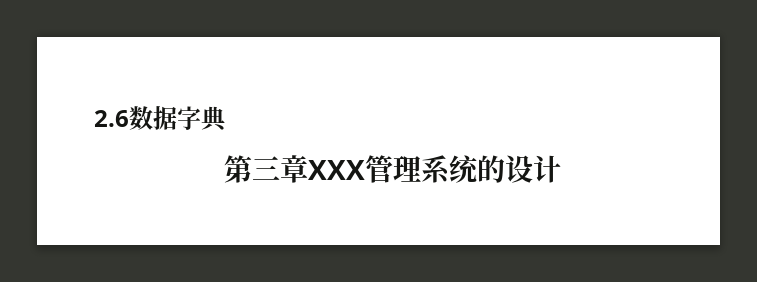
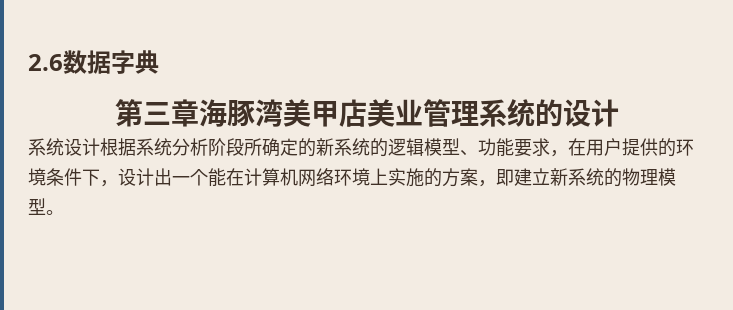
- 第三章XXX管理系统的设计
+ 第三章海豚湾美甲店美业管理系统的设计
+ 系统设计根据系统分析阶段所确定的新系统的逻辑模型、功能要求，在用户提供的环境条件下，设计出一个能在计算机网络环境上实施的方案，即建立新系统的物理模型。

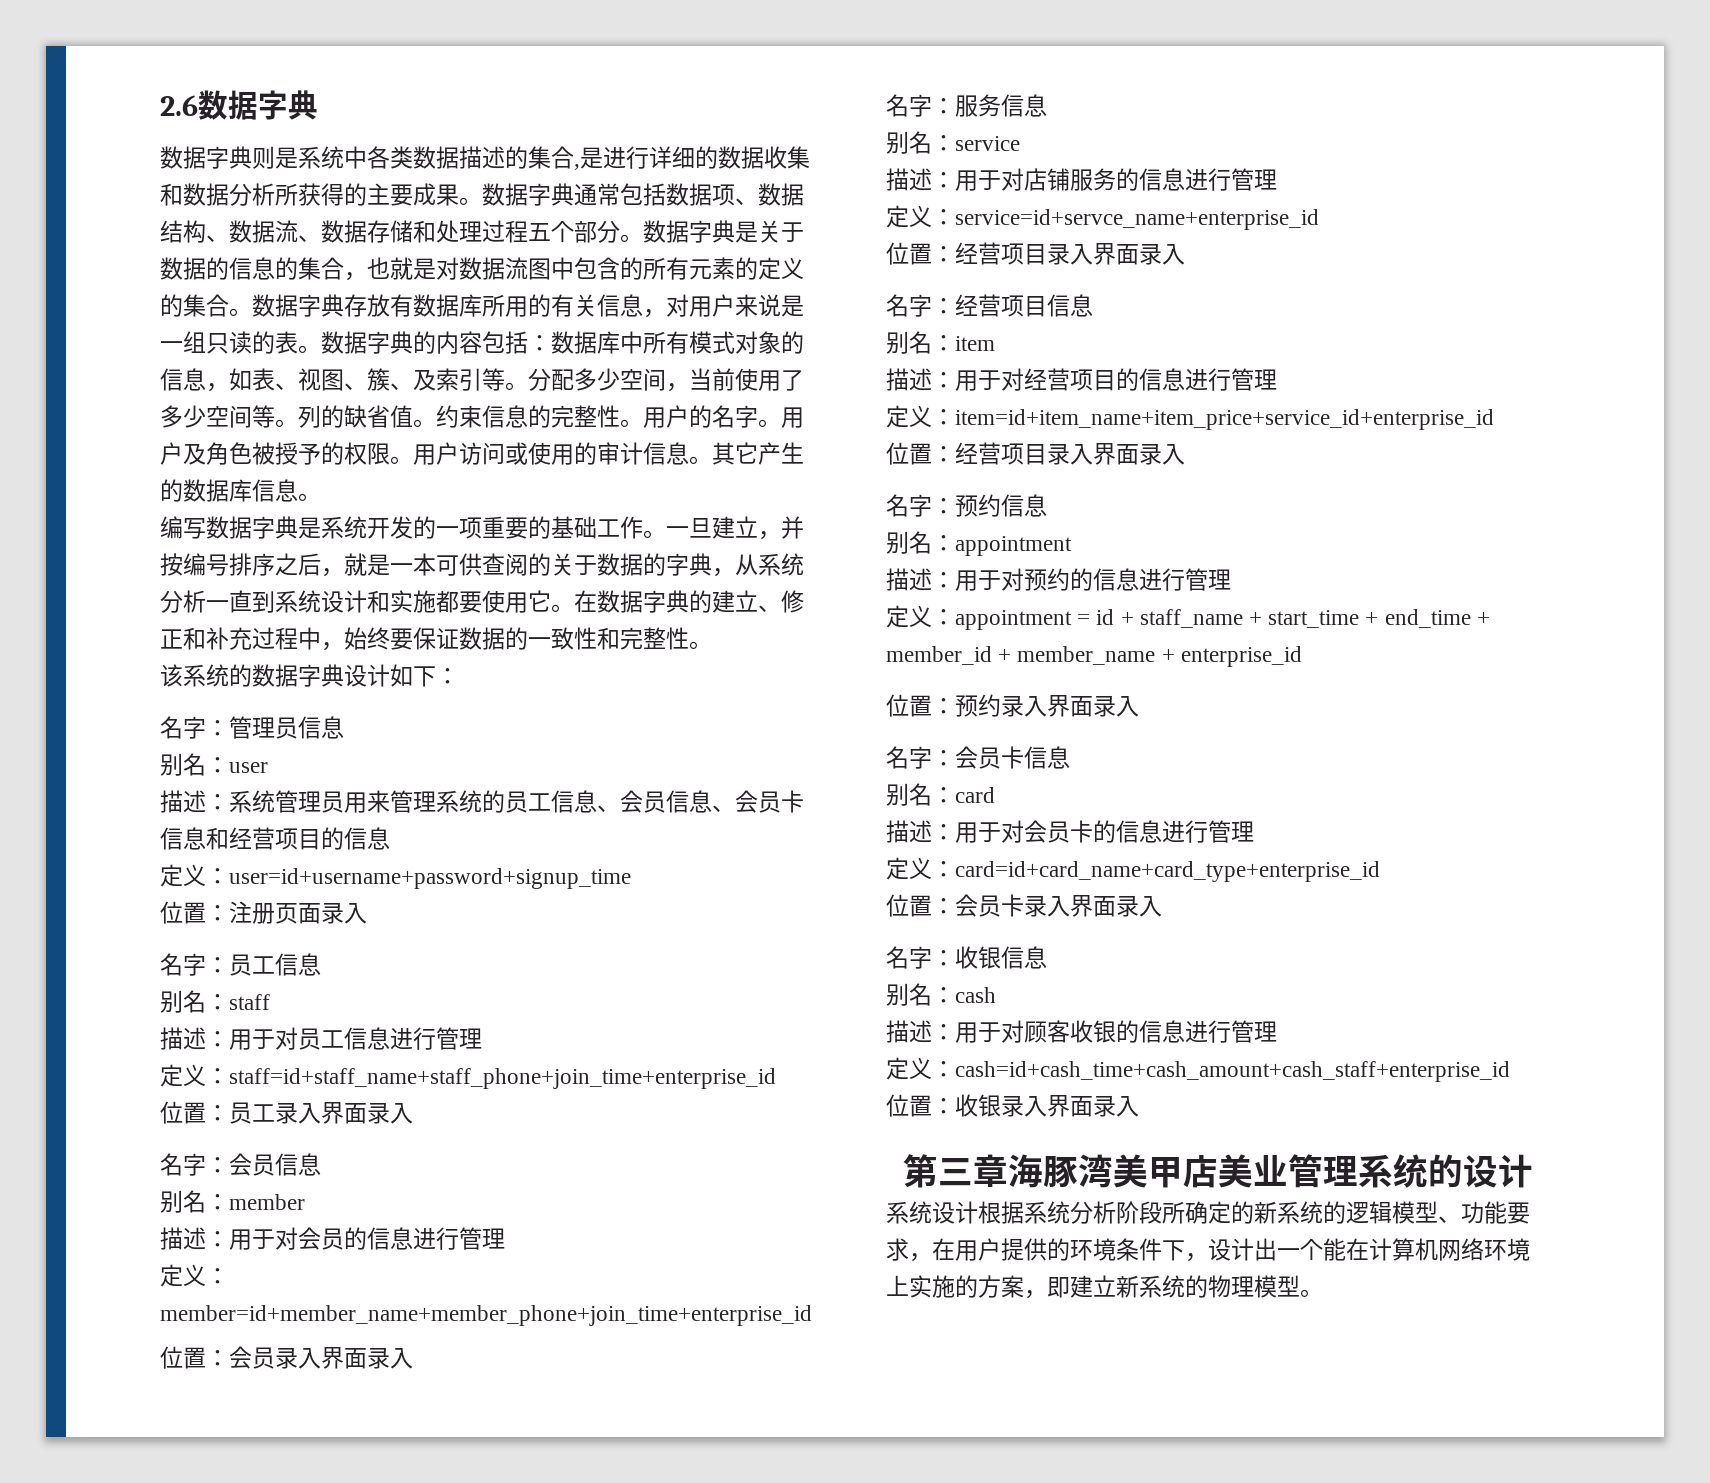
+ 数据字典则是系统中各类数据描述的集合,是进行详细的数据收集和数据分析所获得的主要成果。数据字典通常包括数据项、数据结构、数据流、数据存储和处理过程五个部分。数据字典是关于数据的信息的集合，也就是对数据流图中包含的所有元素的定义的集合。数据字典存放有数据库所用的有关信息，对用户来说是一组只读的表。数据字典的内容包括：数据库中所有模式对象的信息，如表、视图、簇、及索引等。分配多少空间，当前使用了多少空间等。列的缺省值。约束信息的完整性。用户的名字。用户及角色被授予的权限。用户访问或使用的审计信息。其它产生的数据库信息。
+ 编写数据字典是系统开发的一项重要的基础工作。一旦建立，并按编号排序之后，就是一本可供查阅的关于数据的字典，从系统分析一直到系统设计和实施都要使用它。在数据字典的建立、修正和补充过程中，始终要保证数据的一致性和完整性。
+ 该系统的数据字典设计如下：
+ 名字：管理员信息
+ 别名：user
+ 描述：系统管理员用来管理系统的员工信息、会员信息、会员卡信息和经营项目的信息
+ 定义：user=id+username+password+signup_time
+ 位置：注册页面录入
+ 名字：员工信息
+ 别名：staff
+ 描述：用于对员工信息进行管理
+ 定义：staff=id+staff_name+staff_phone+join_time+enterprise_id
+ 位置：员工录入界面录入
+ 名字：会员信息
+ 别名：member
+ 描述：用于对会员的信息进行管理
+ 定义：member=id+member_name+member_phone+join_time+enterprise_id
+ 位置：会员录入界面录入
+ 名字：服务信息
+ 别名：service
+ 描述：用于对店铺服务的信息进行管理
+ 定义：service=id+servce_name+enterprise_id
+ 位置：经营项目录入界面录入
+ 名字：经营项目信息
+ 别名：item
+ 描述：用于对经营项目的信息进行管理
+ 定义：item=id+item_name+item_price+service_id+enterprise_id
+ 位置：经营项目录入界面录入
+ 名字：预约信息
+ 别名：appointment
+ 描述：用于对预约的信息进行管理
+ 定义：appointment = id + staff_name + start_time + end_time + member_id + member_name + enterprise_id
+ 位置：预约录入界面录入
+ 名字：会员卡信息
+ 别名：card
+ 描述：用于对会员卡的信息进行管理
+ 定义：card=id+card_name+card_type+enterprise_id
+ 位置：会员卡录入界面录入
+ 名字：收银信息
+ 别名：cash
+ 描述：用于对顾客收银的信息进行管理
+ 定义：cash=id+cash_time+cash_amount+cash_staff+enterprise_id
+ 位置：收银录入界面录入

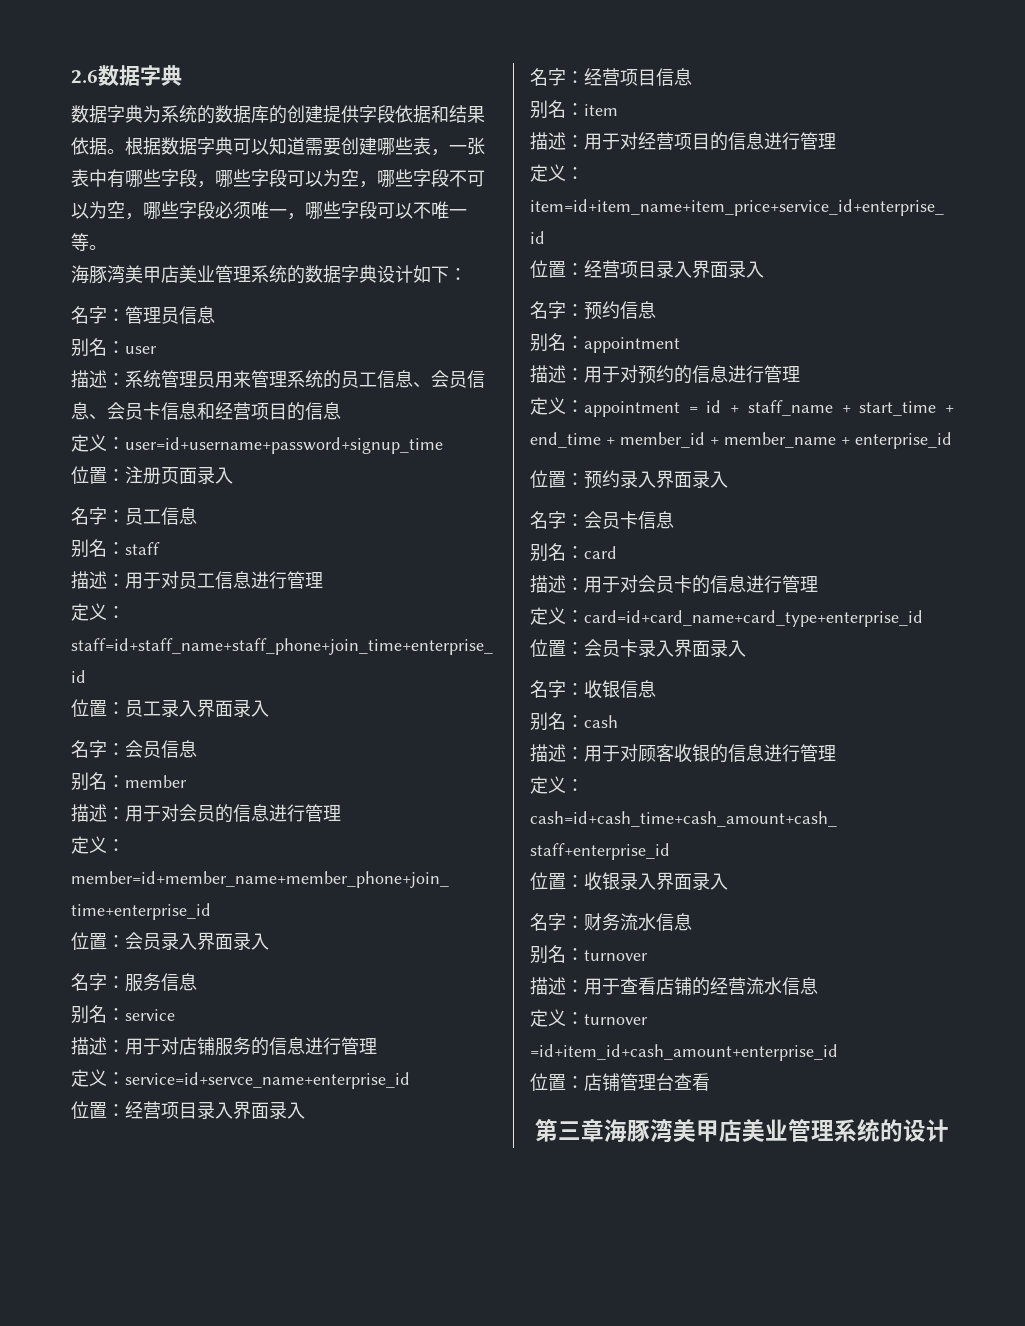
- 数据字典则是系统中各类数据描述的集合,是进行详细的数据收集和数据分析所获得的主要成果。数据字典通常包括数据项、数据结构、数据流、数据存储和处理过程五个部分。数据字典是关于数据的信息的集合，也就是对数据流图中包含的所有元素的定义的集合。数据字典存放有数据库所用的有关信息，对用户来说是一组只读的表。数据字典的内容包括：数据库中所有模式对象的信息，如表、视图、簇、及索引等。分配多少空间，当前使用了多少空间等。列的缺省值。约束信息的完整性。用户的名字。用户及角色被授予的权限。用户访问或使用的审计信息。其它产生的数据库信息。
- 编写数据字典是系统开发的一项重要的基础工作。一旦建立，并按编号排序之后，就是一本可供查阅的关于数据的字典，从系统分析一直到系统设计和实施都要使用它。在数据字典的建立、修正和补充过程中，始终要保证数据的一致性和完整性。
- 该系统的数据字典设计如下：
+ 数据字典为系统的数据库的创建提供字段依据和结果依据。根据数据字典可以知道需要创建哪些表，一张表中有哪些字段，哪些字段可以为空，哪些字段不可以为空，哪些字段必须唯一，哪些字段可以不唯一等。
+ 海豚湾美甲店美业管理系统的数据字典设计如下：
+ 名字：财务流水信息
+ 别名：turnover
+ 描述：用于查看店铺的经营流水信息
+ 定义：turnover =id+item_id+cash_amount+enterprise_id
+ 位置：店铺管理台查看
- 系统设计根据系统分析阶段所确定的新系统的逻辑模型、功能要求，在用户提供的环境条件下，设计出一个能在计算机网络环境上实施的方案，即建立新系统的物理模型。

